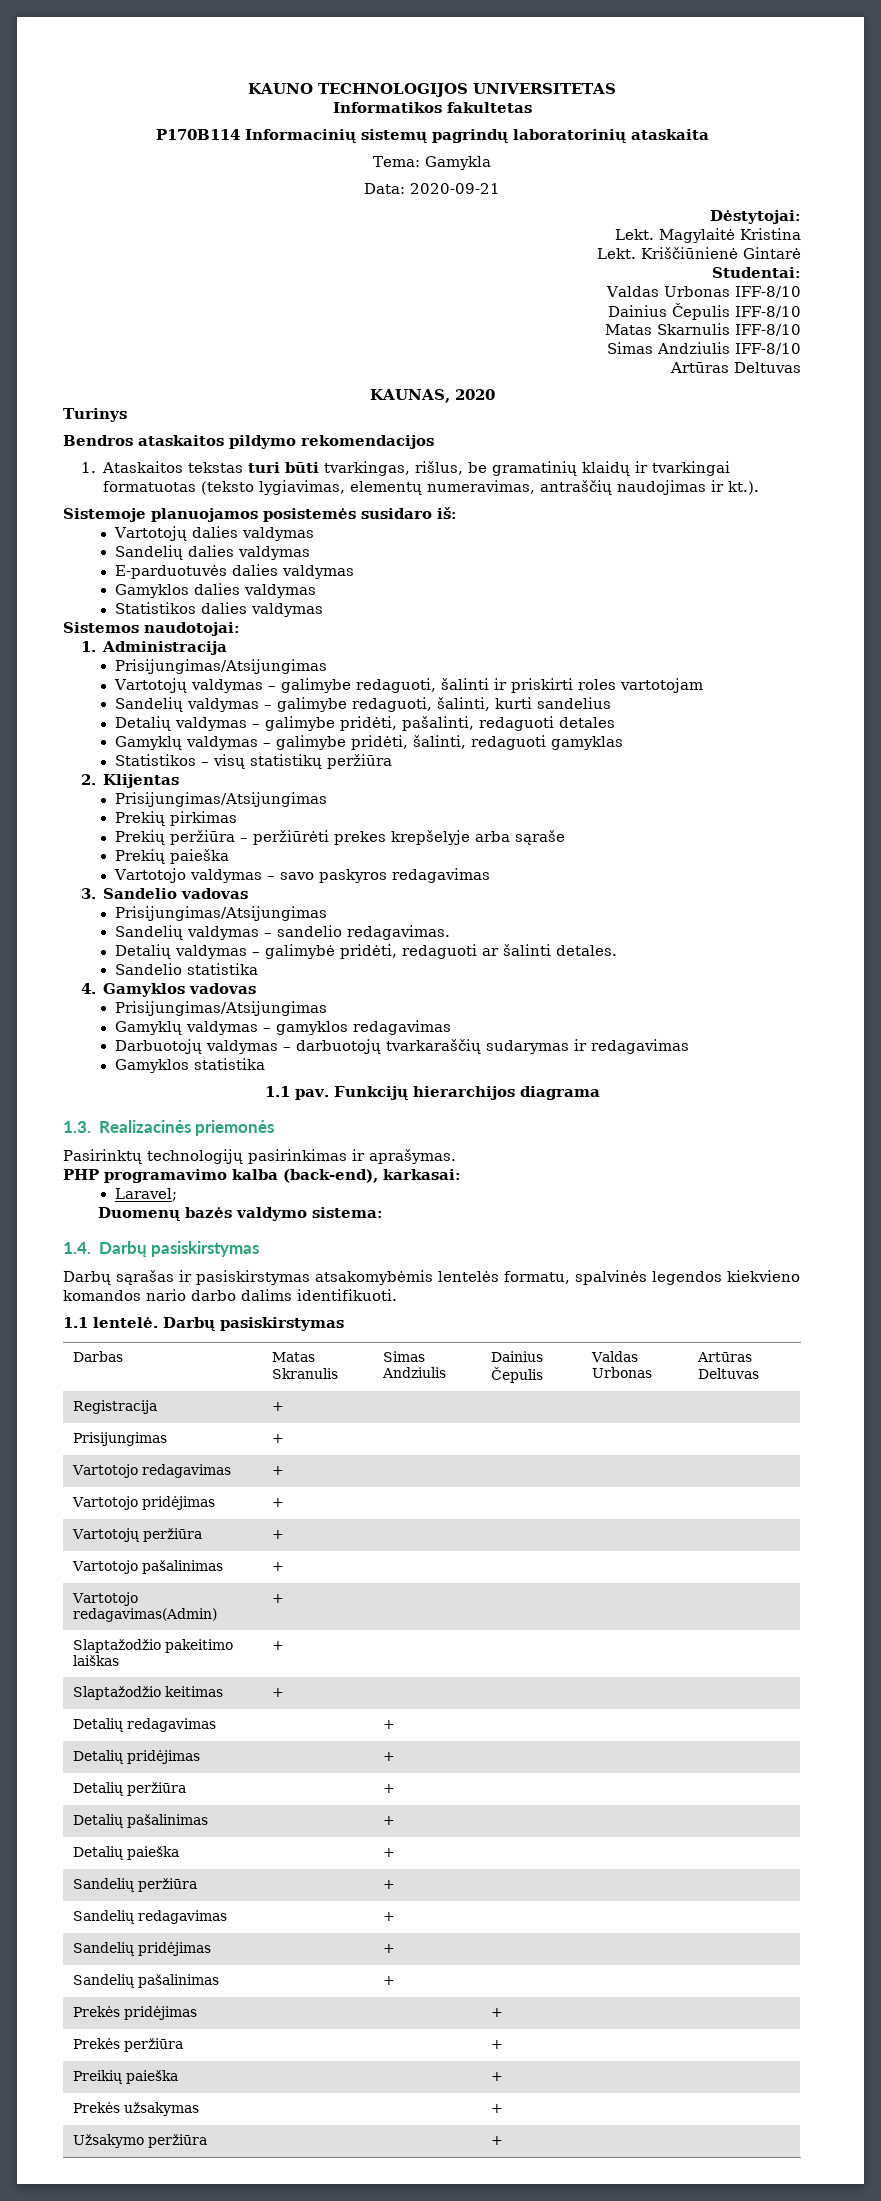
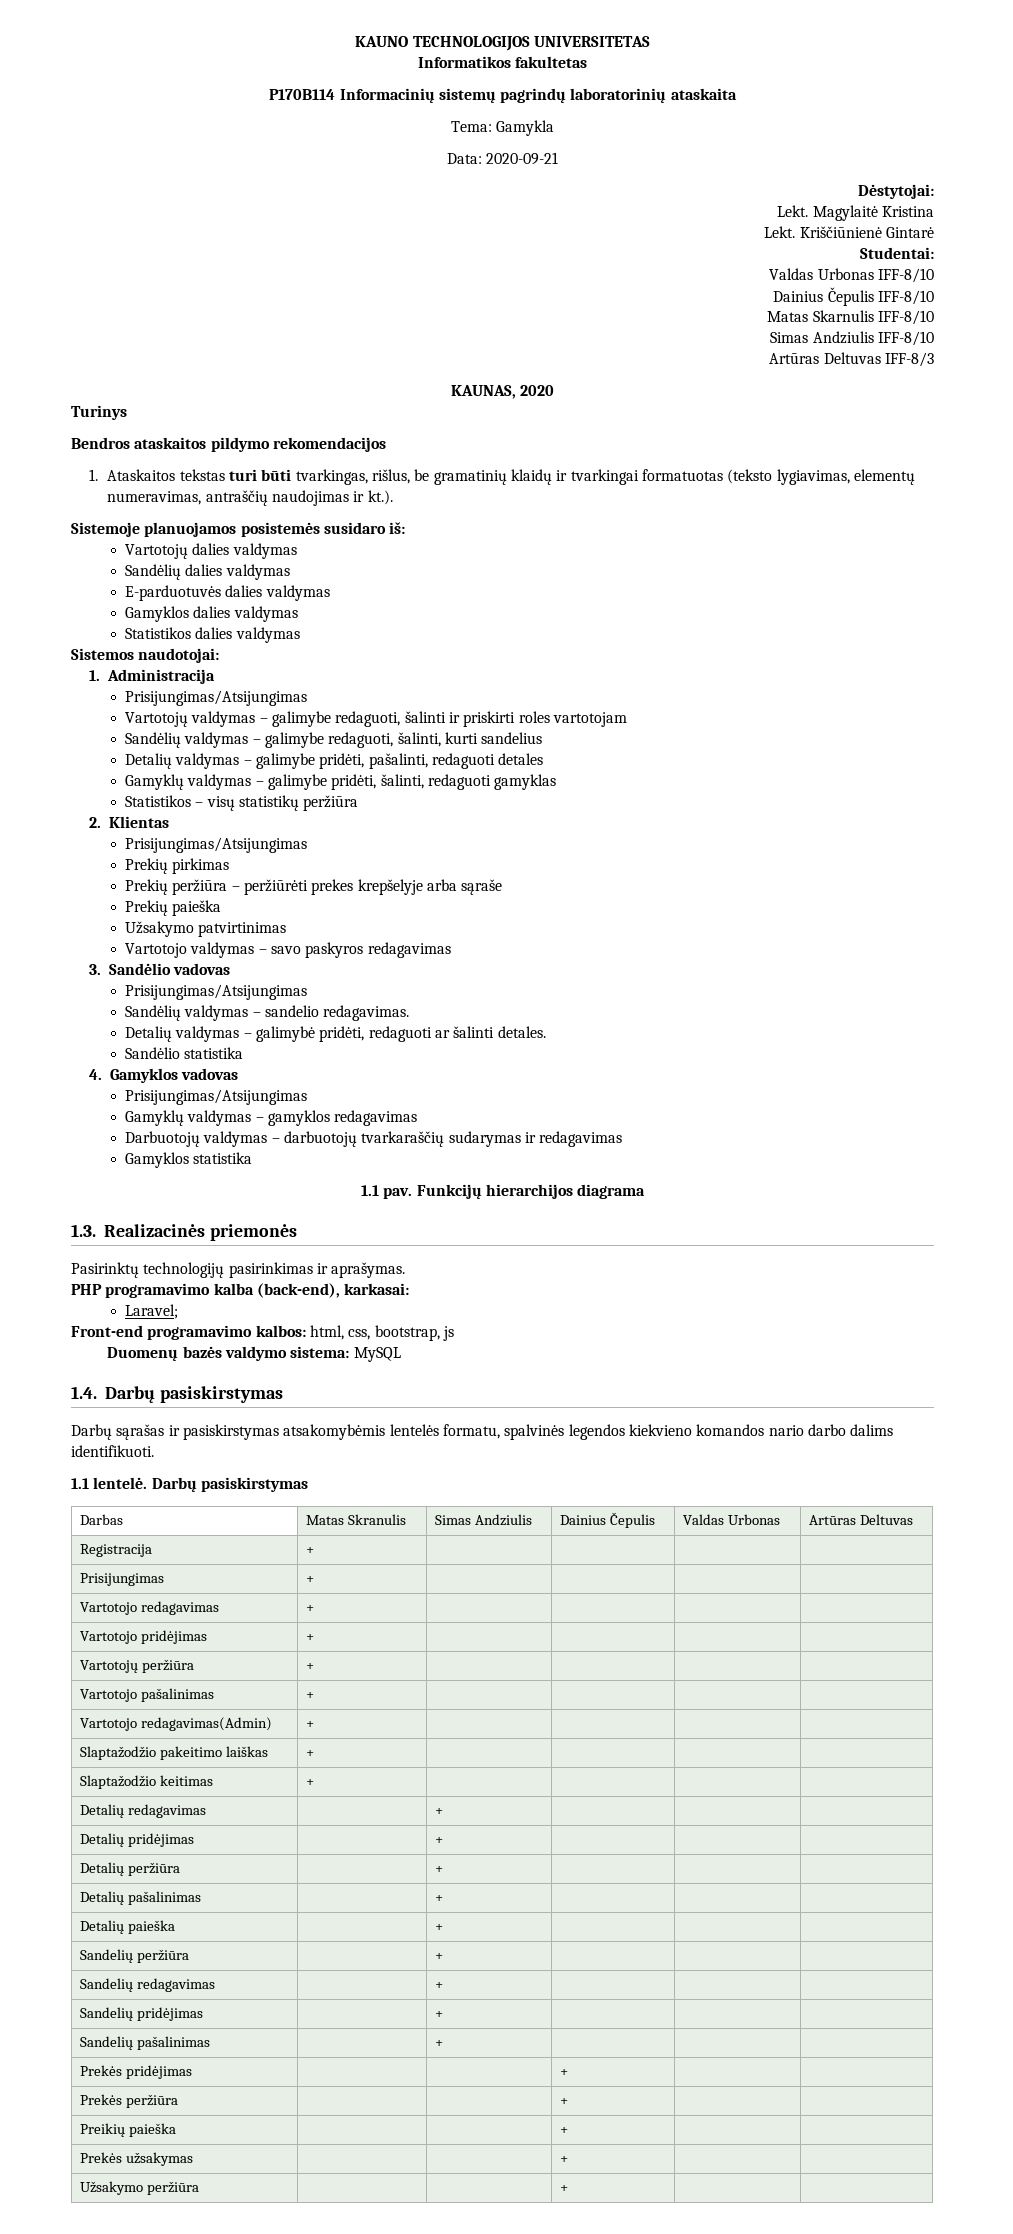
  Simas Andziulis IFF-8/10
- Artūras Deltuvas
+ Artūras Deltuvas IFF-8/3
- Sandelių dalies valdymas
+ Sandėlių dalies valdymas
- Sandelių valdymas – galimybe redaguoti, šalinti, kurti sandelius
+ Sandėlių valdymas – galimybe redaguoti, šalinti, kurti sandelius
- 2. Klijentas
+ 2. Klientas
+ Užsakymo patvirtinimas
- 3. Sandelio vadovas
+ 3. Sandėlio vadovas
  Prisijungimas/Atsijungimas
- Sandelių valdymas – sandelio redagavimas.
+ Sandėlių valdymas – sandelio redagavimas.
- Sandelio statistika
+ Sandėlio statistika
+ Front-end programavimo kalbos: html, css, bootstrap, js
- Duomenų bazės valdymo sistema:
+ Duomenų bazės valdymo sistema: MySQL

